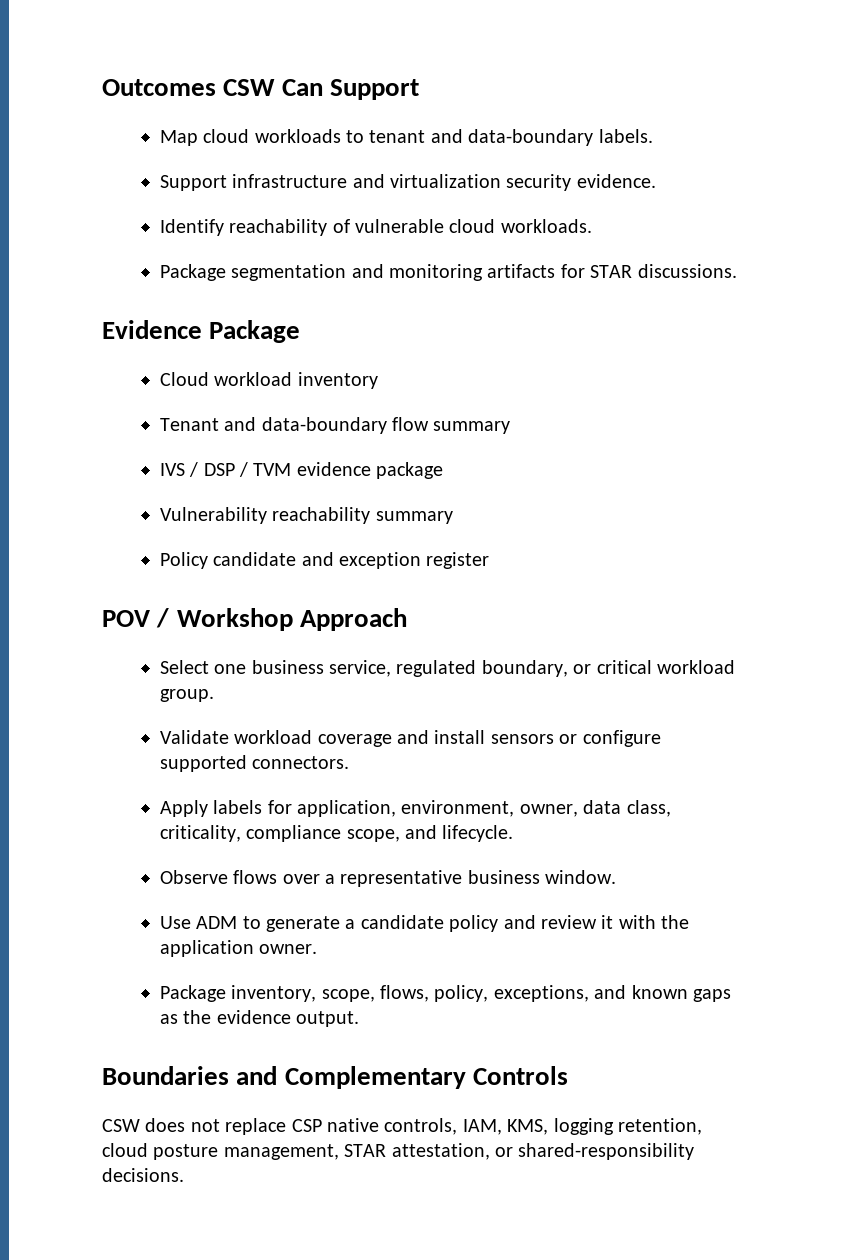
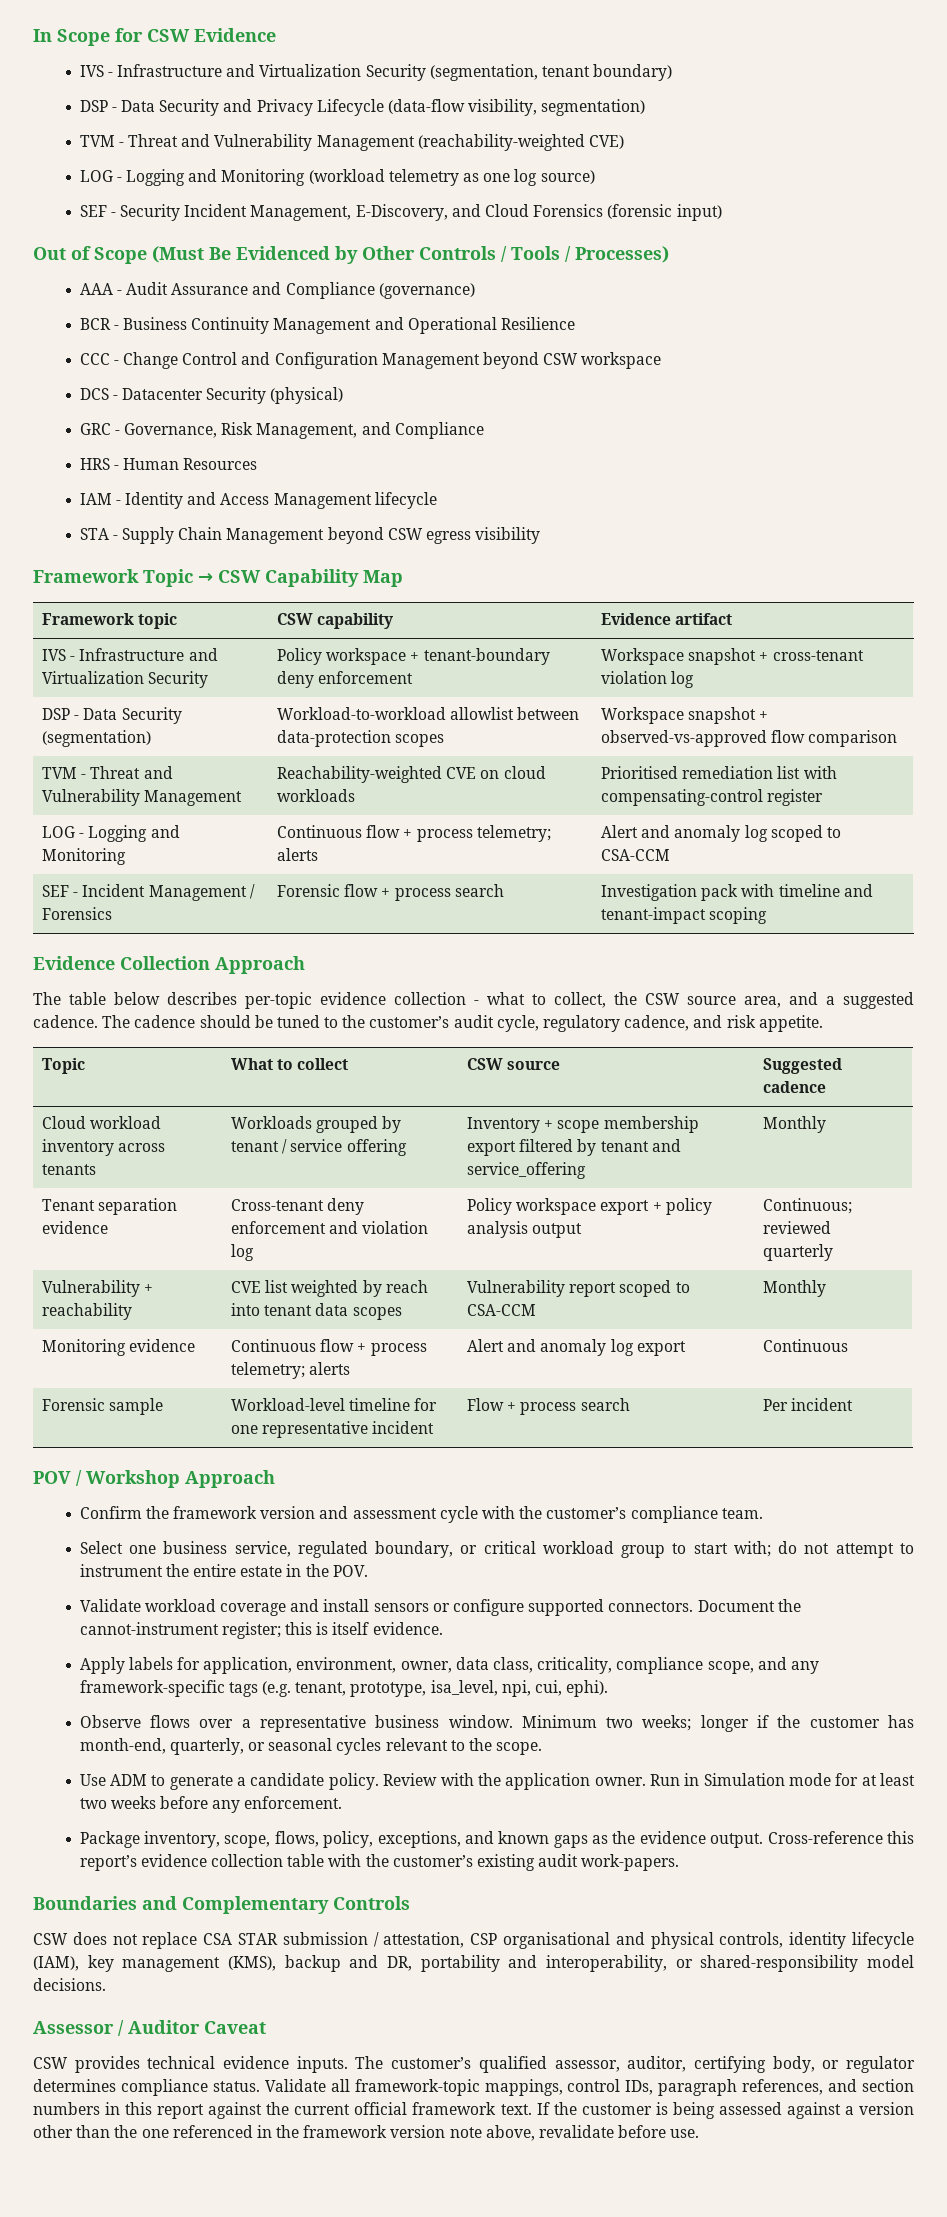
- Outcomes CSW Can Support
- Map cloud workloads to tenant and data-boundary labels.
- Support infrastructure and virtualization security evidence.
- Identify reachability of vulnerable cloud workloads.
- Package segmentation and monitoring artifacts for STAR discussions.
- Evidence Package
- Cloud workload inventory
- Tenant and data-boundary flow summary
- IVS / DSP / TVM evidence package
- Vulnerability reachability summary
- Policy candidate and exception register
+ In Scope for CSW Evidence
+ IVS - Infrastructure and Virtualization Security (segmentation, tenant boundary)
+ DSP - Data Security and Privacy Lifecycle (data-flow visibility, segmentation)
+ TVM - Threat and Vulnerability Management (reachability-weighted CVE)
+ LOG - Logging and Monitoring (workload telemetry as one log source)
+ SEF - Security Incident Management, E-Discovery, and Cloud Forensics (forensic input)
+ Out of Scope (Must Be Evidenced by Other Controls / Tools / Processes)
+ AAA - Audit Assurance and Compliance (governance)
+ BCR - Business Continuity Management and Operational Resilience
+ CCC - Change Control and Configuration Management beyond CSW workspace
+ DCS - Datacenter Security (physical)
+ GRC - Governance, Risk Management, and Compliance
+ HRS - Human Resources
+ IAM - Identity and Access Management lifecycle
+ STA - Supply Chain Management beyond CSW egress visibility
+ Framework Topic → CSW Capability Map
+ Framework topic | CSW capability | Evidence artifact
+ IVS - Infrastructure and Virtualization Security | Policy workspace + tenant-boundary deny enforcement | Workspace snapshot + cross-tenant violation log
+ DSP - Data Security (segmentation) | Workload-to-workload allowlist between data-protection scopes | Workspace snapshot + observed-vs-approved flow comparison
+ TVM - Threat and Vulnerability Management | Reachability-weighted CVE on cloud workloads | Prioritised remediation list with compensating-control register
+ LOG - Logging and Monitoring | Continuous flow + process telemetry; alerts | Alert and anomaly log scoped to CSA-CCM
+ SEF - Incident Management / Forensics | Forensic flow + process search | Investigation pack with timeline and tenant-impact scoping
+ Evidence Collection Approach
+ The table below describes per-topic evidence collection - what to collect, the CSW source area, and a suggested cadence. The cadence should be tuned to the customer’s audit cycle, regulatory cadence, and risk appetite.
+ Topic | What to collect | CSW source | Suggested cadence
+ Cloud workload inventory across tenants | Workloads grouped by tenant / service offering | Inventory + scope membership export filtered by tenant and service_offering | Monthly
+ Tenant separation evidence | Cross-tenant deny enforcement and violation log | Policy workspace export + policy analysis output | Continuous; reviewed quarterly
+ Vulnerability + reachability | CVE list weighted by reach into tenant data scopes | Vulnerability report scoped to CSA-CCM | Monthly
+ Monitoring evidence | Continuous flow + process telemetry; alerts | Alert and anomaly log export | Continuous
+ Forensic sample | Workload-level timeline for one representative incident | Flow + process search | Per incident
  POV / Workshop Approach
+ Confirm the framework version and assessment cycle with the customer’s compliance team.
- Select one business service, regulated boundary, or critical workload group.
+ Select one business service, regulated boundary, or critical workload group to start with; do not attempt to instrument the entire estate in the POV.
+ Document the cannot-instrument register; this is itself evidence.
- Apply labels for application, environment, owner, data class, criticality, compliance scope, and lifecycle.
+ Apply labels for application, environment, owner, data class, criticality, compliance scope, and any framework-specific tags (e.g. tenant, prototype, isa_level, npi, cui, ephi).
+ Minimum two weeks; longer if the customer has month-end, quarterly, or seasonal cycles relevant to the scope.
- Use ADM to generate a candidate policy and review it with the application owner.
+ Use ADM to generate a candidate policy. Review with the application owner. Run in Simulation mode for at least two weeks before any enforcement.
+ Cross-reference this report’s evidence collection table with the customer’s existing audit work-papers.
- CSW does not replace CSP native controls, IAM, KMS, logging retention, cloud posture management, STAR attestation, or shared-responsibility decisions.
+ CSW does not replace CSA STAR submission / attestation, CSP organisational and physical controls, identity lifecycle (IAM), key management (KMS), backup and DR, portability and interoperability, or shared-responsibility model decisions.
+ Assessor / Auditor Caveat
+ CSW provides technical evidence inputs. The customer’s qualified assessor, auditor, certifying body, or regulator determines compliance status. Validate all framework-topic mappings, control IDs, paragraph references, and section numbers in this report against the current official framework text. If the customer is being assessed against a version other than the one referenced in the framework version note above, revalidate before use.

